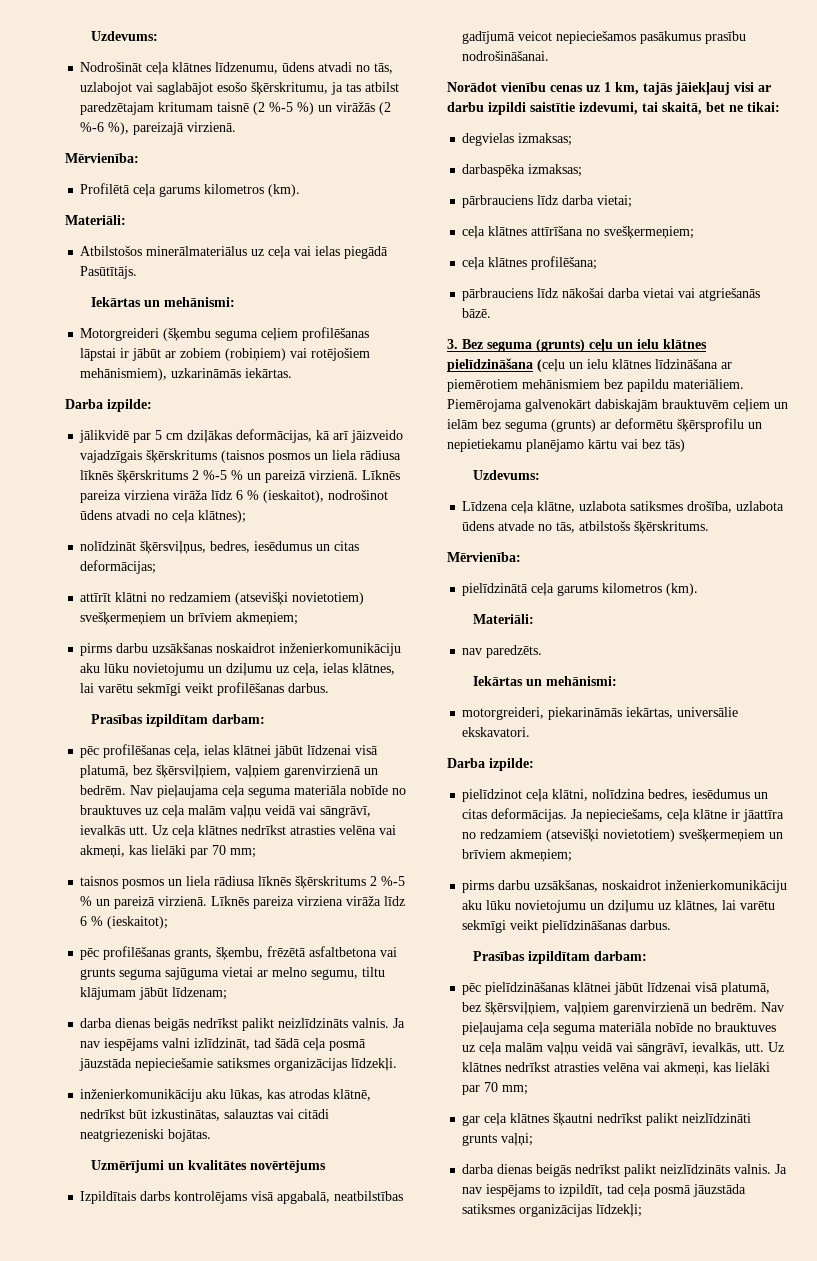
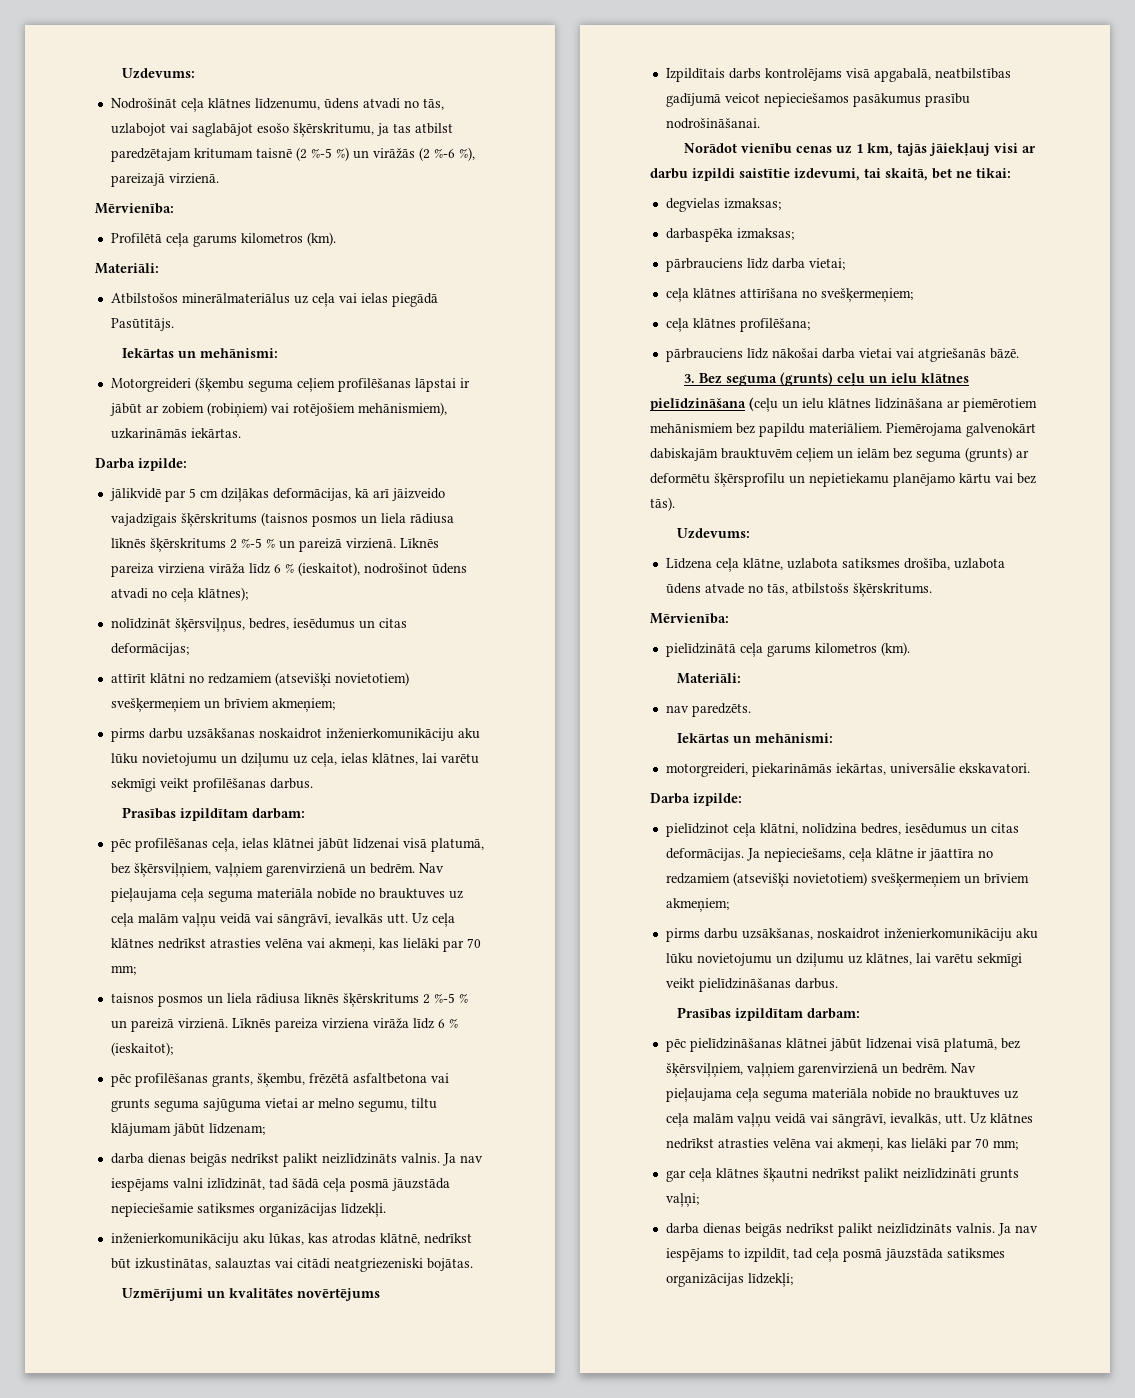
- Piemērojama galvenokārt dabiskajām brauktuvēm ceļiem un ielām bez seguma (grunts) ar deformētu šķērsprofilu un nepietiekamu planējamo kārtu vai bez tās)
+ Piemērojama galvenokārt dabiskajām brauktuvēm ceļiem un ielām bez seguma (grunts) ar deformētu šķērsprofilu un nepietiekamu planējamo kārtu vai bez tās).

